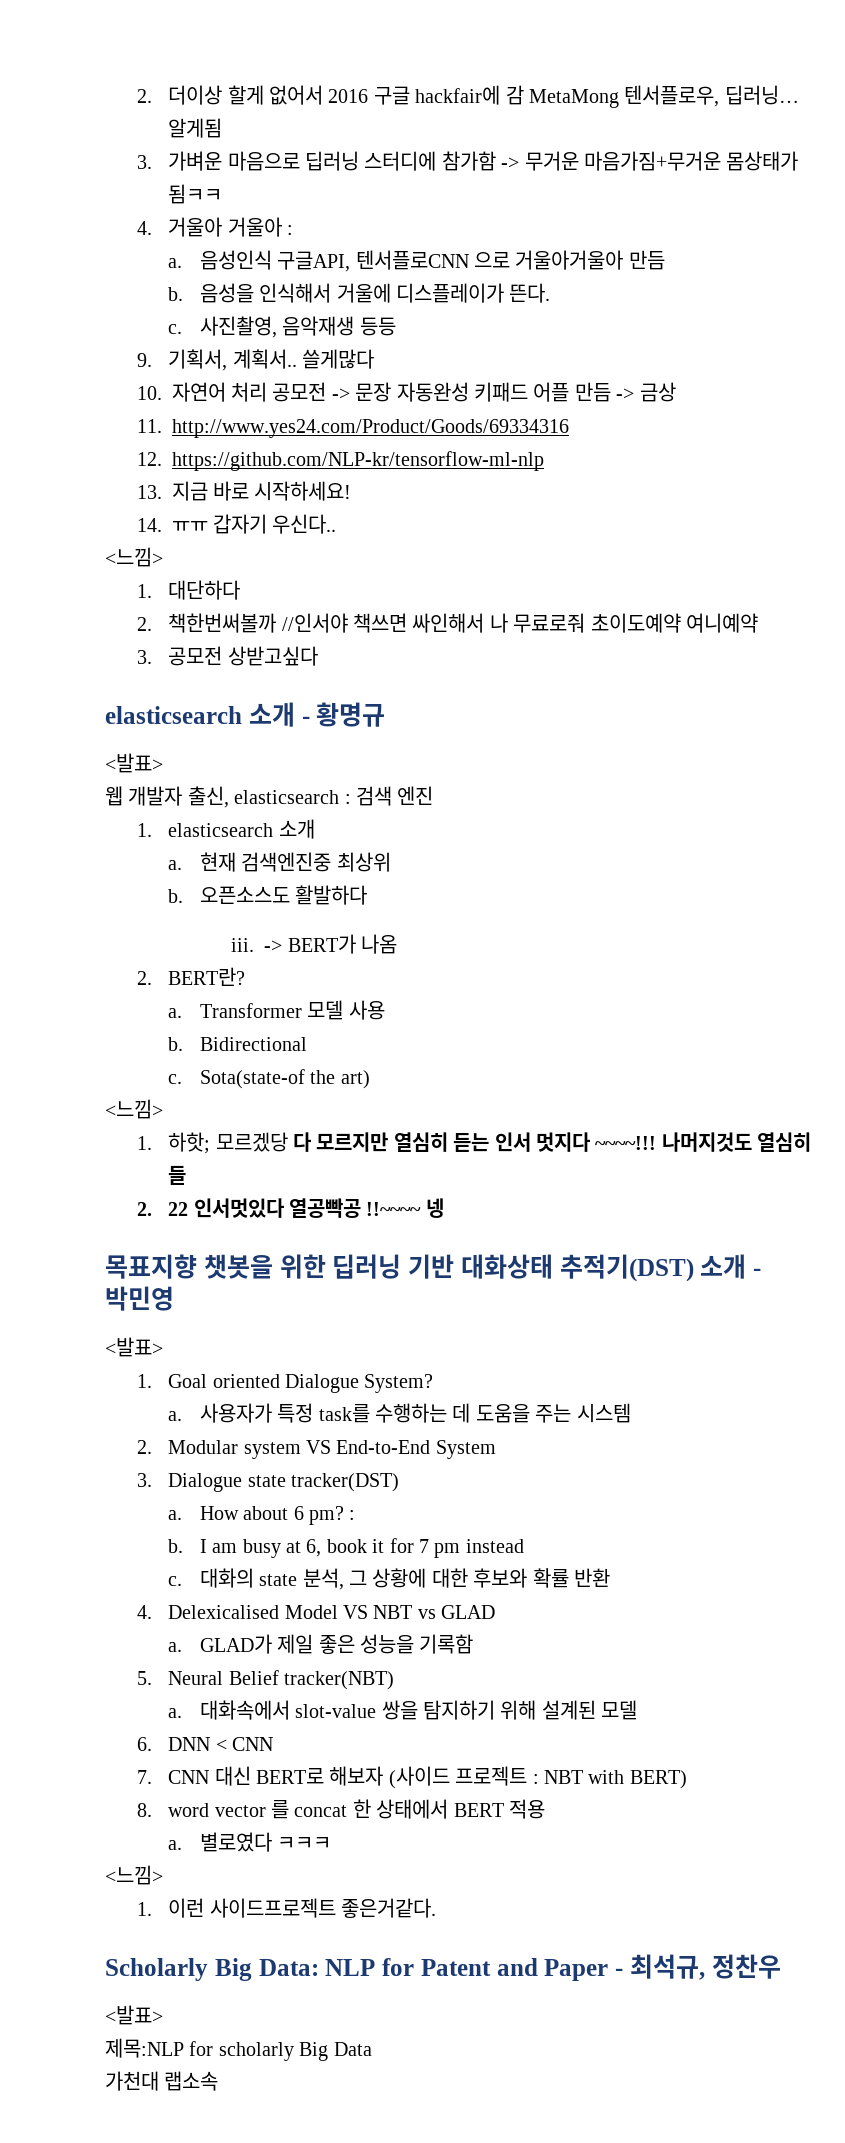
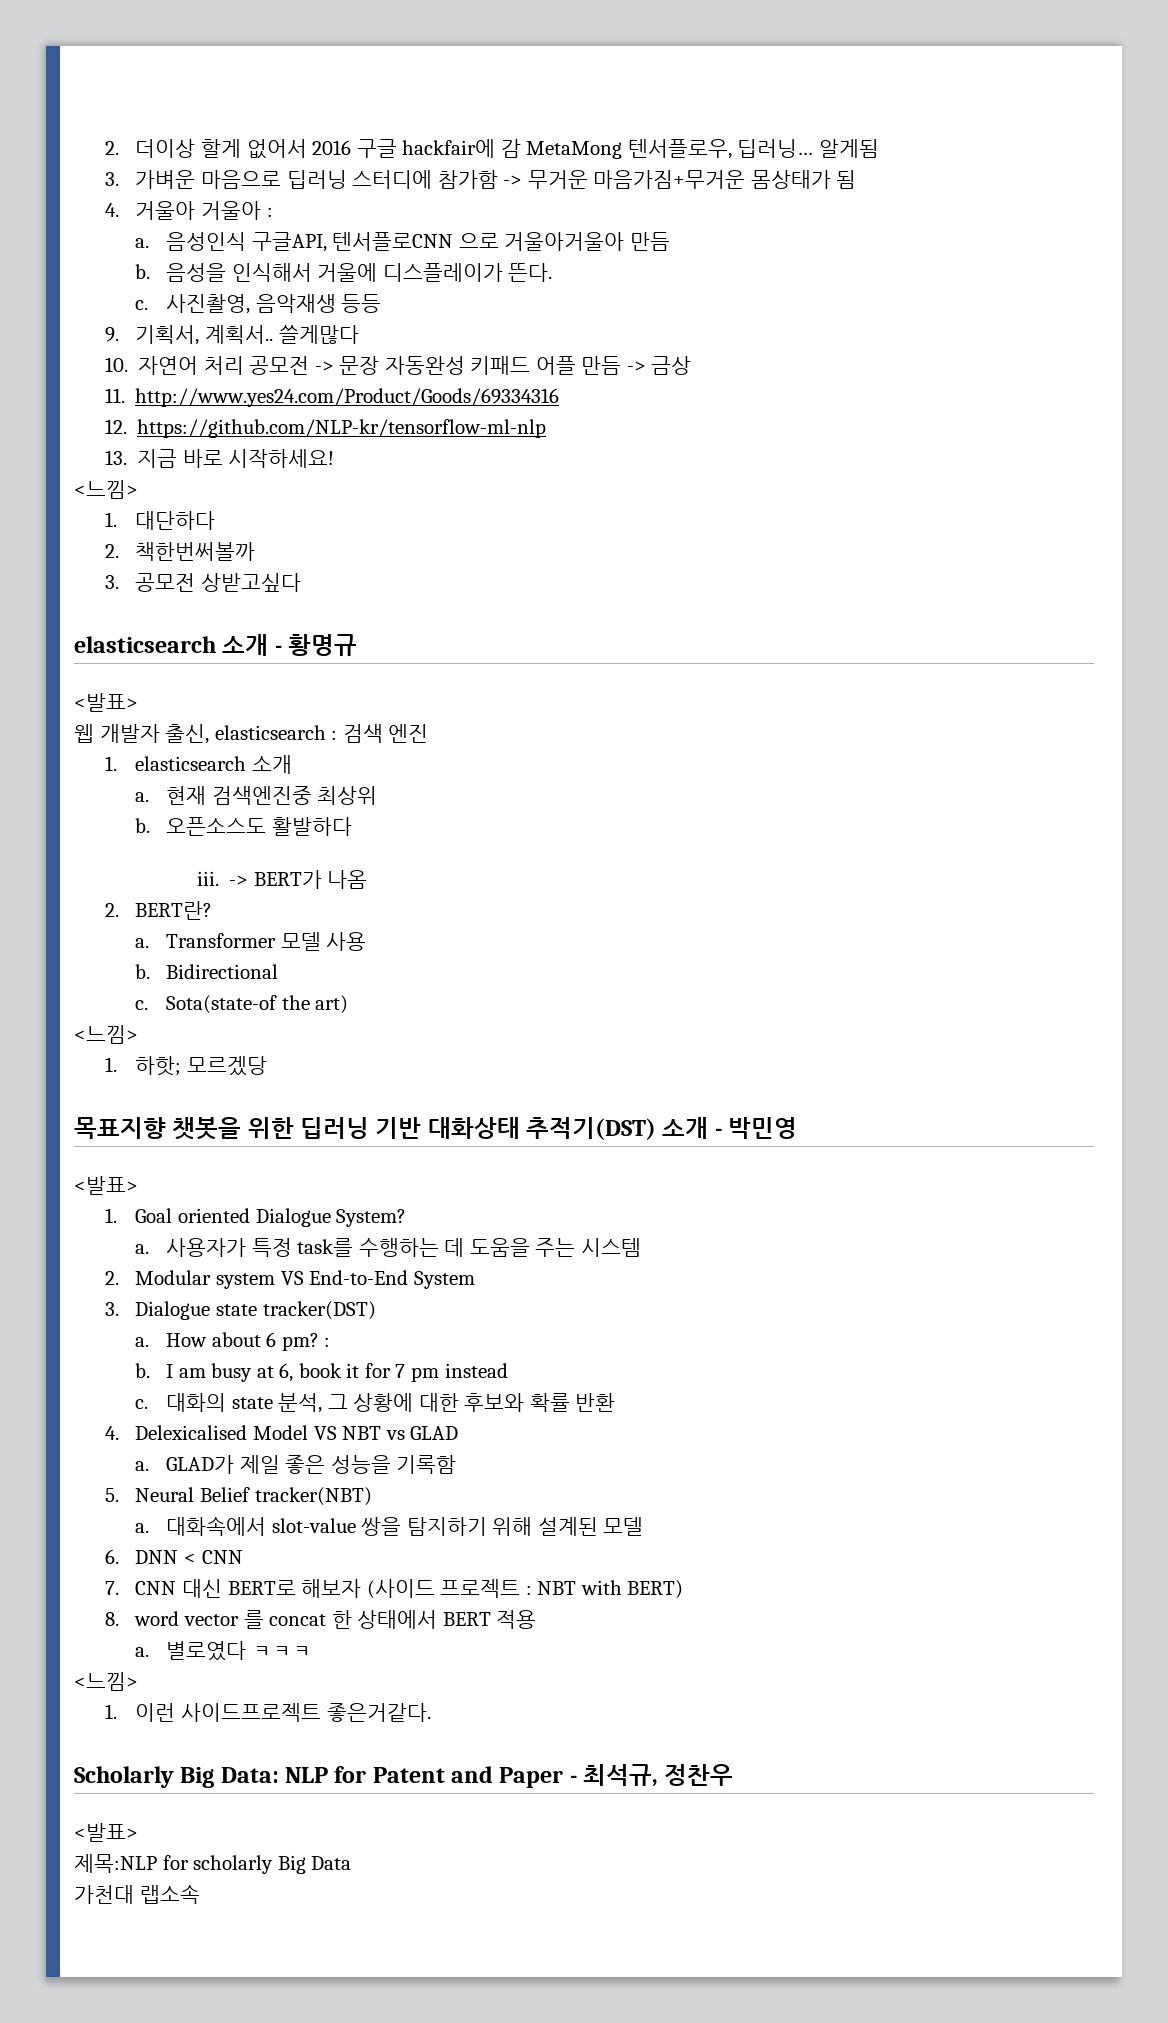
- 3. 가벼운 마음으로 딥러닝 스터디에 참가함 -> 무거운 마음가짐+무거운 몸상태가 됨ㅋㅋ
+ 3. 가벼운 마음으로 딥러닝 스터디에 참가함 -> 무거운 마음가짐+무거운 몸상태가 됨
- 14. ㅠㅠ 갑자기 우신다..
- 2. 책한번써볼까 //인서야 책쓰면 싸인해서 나 무료로줘 초이도예약 여니예약
+ 2. 책한번써볼까
- 1. 하핫; 모르겠당 다 모르지만 열심히 듣는 인서 멋지다 ~~~~!!! 나머지것도 열심히 들
- 2. 22 인서멋있다 열공빡공 !!~~~~ 넹
+ 1. 하핫; 모르겠당

